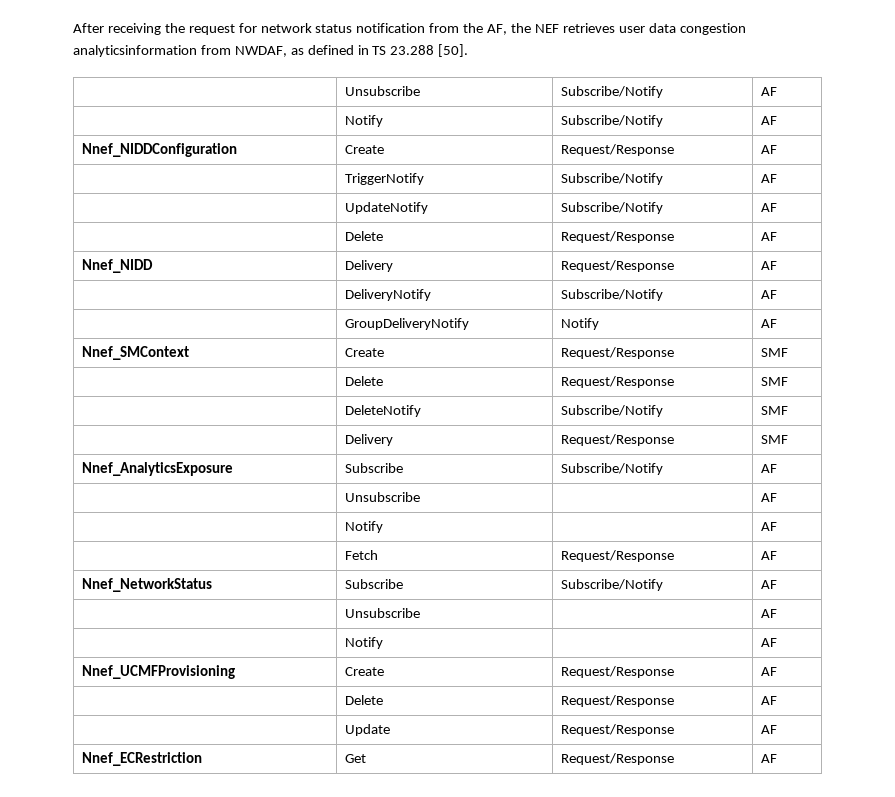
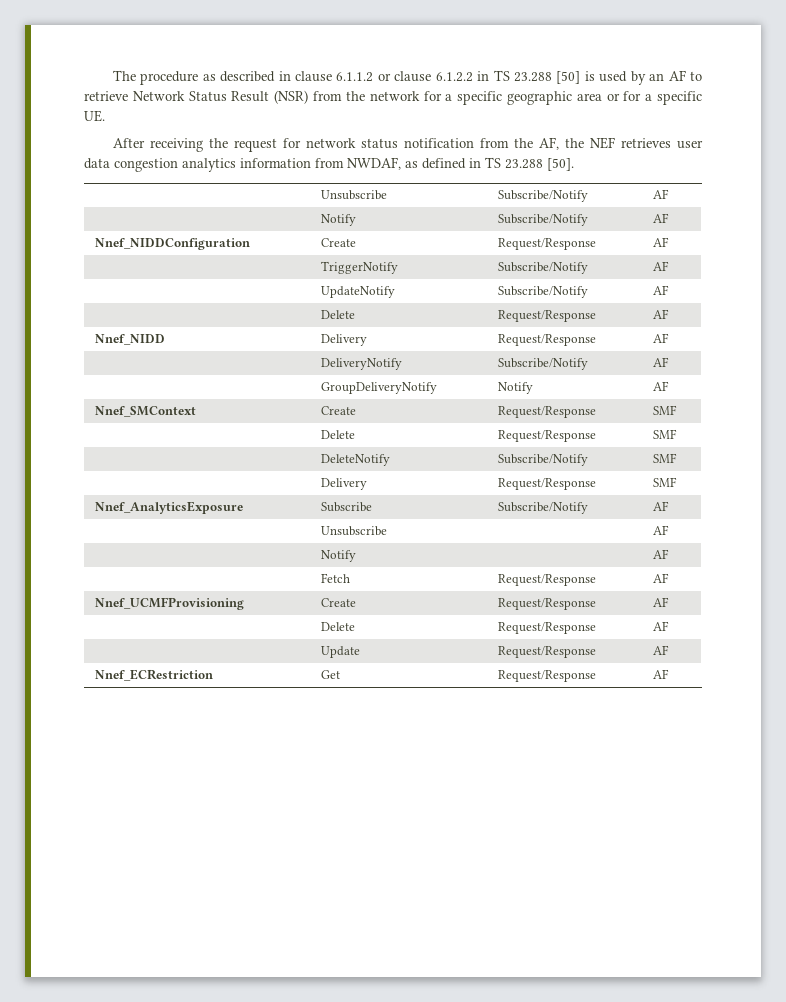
+ The procedure as described in clause 6.1.1.2 or clause 6.1.2.2 in TS 23.288 [50] is used by an AF to retrieve Network Status Result (NSR) from the network for a specific geographic area or for a specific UE.
- After receiving the request for network status notification from the AF, the NEF retrieves user data congestion analyticsinformation from NWDAF, as defined in TS 23.288 [50].
+ After receiving the request for network status notification from the AF, the NEF retrieves user data congestion analytics information from NWDAF, as defined in TS 23.288 [50].
- Nnef_NetworkStatus | Subscribe | Subscribe/Notify | AF
- | Unsubscribe | | AF
- | Notify | | AF

